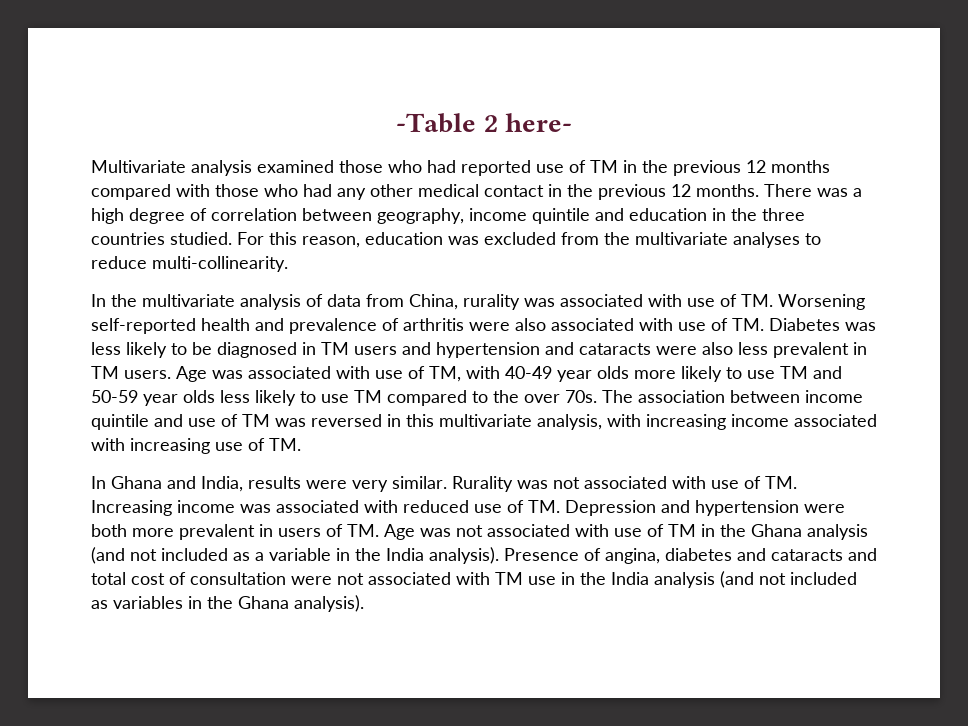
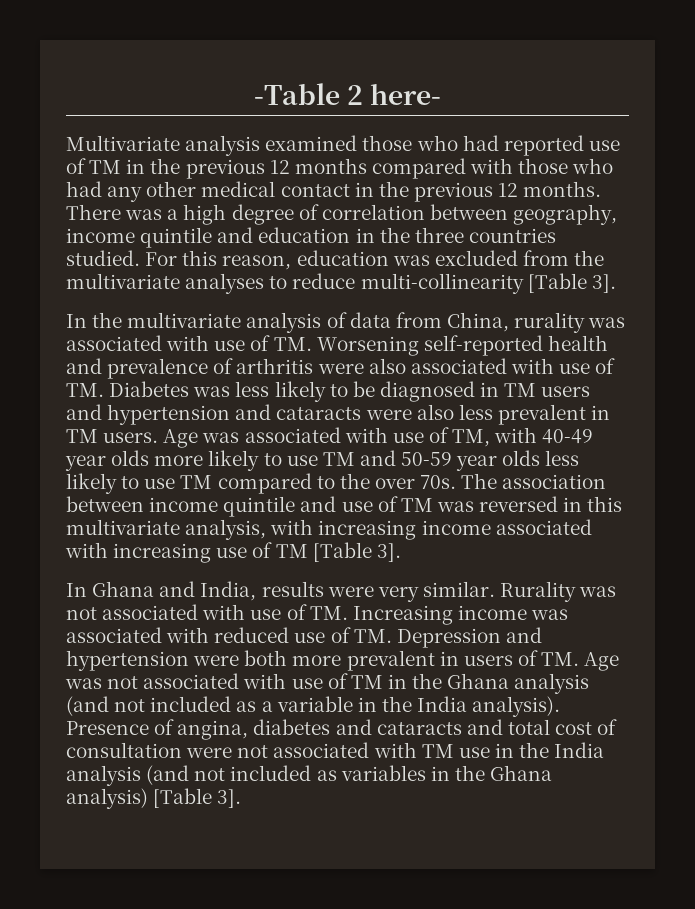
- For this reason, education was excluded from the multivariate analyses to reduce multi-collinearity.
+ For this reason, education was excluded from the multivariate analyses to reduce multi-collinearity [Table 3].
- The association between income quintile and use of TM was reversed in this multivariate analysis, with increasing income associated with increasing use of TM.
+ The association between income quintile and use of TM was reversed in this multivariate analysis, with increasing income associated with increasing use of TM [Table 3].
- Presence of angina, diabetes and cataracts and total cost of consultation were not associated with TM use in the India analysis (and not included as variables in the Ghana analysis).
+ Presence of angina, diabetes and cataracts and total cost of consultation were not associated with TM use in the India analysis (and not included as variables in the Ghana analysis) [Table 3].

